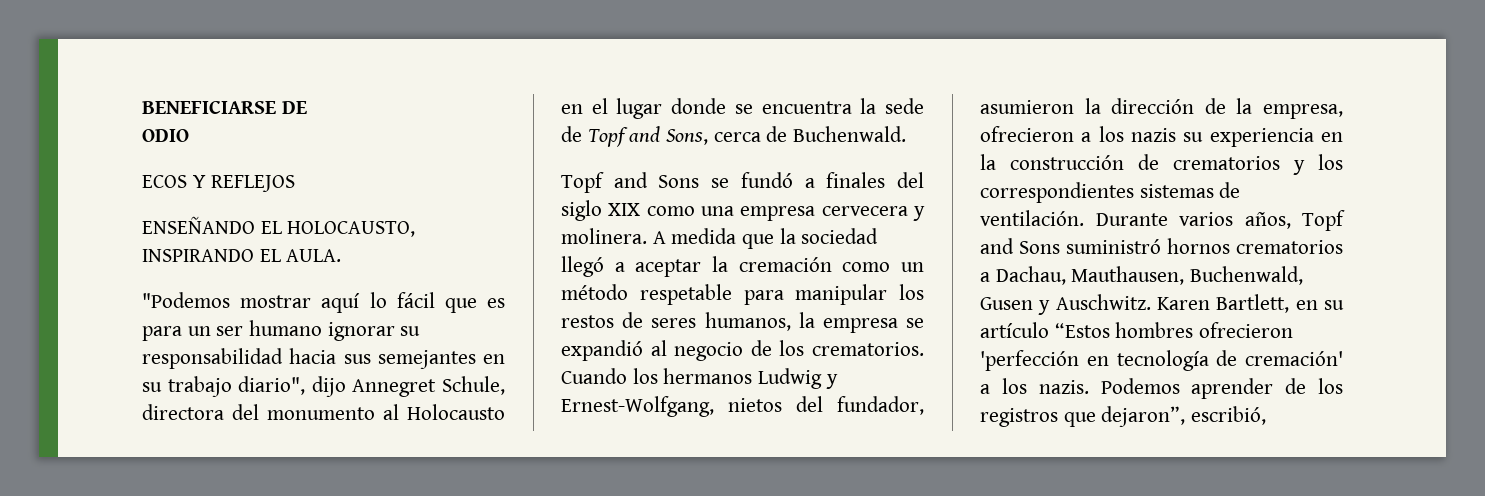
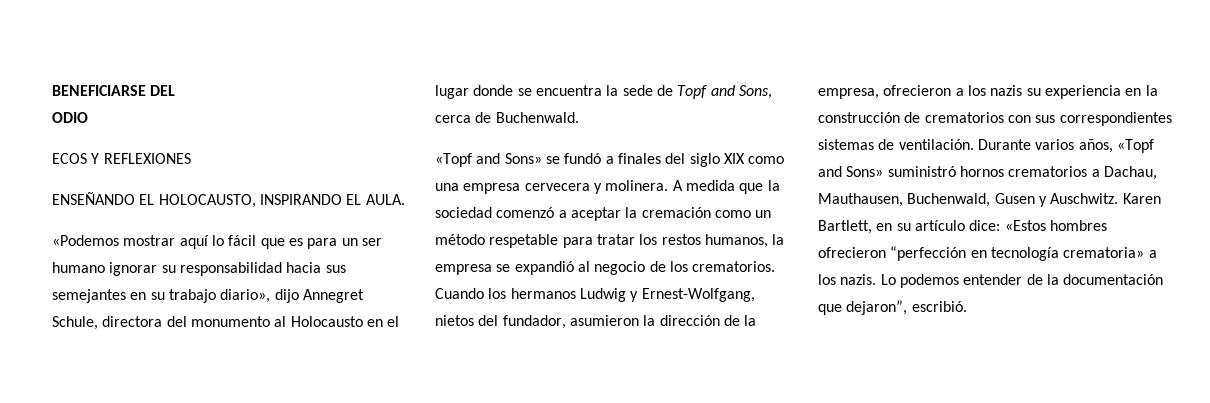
- BENEFICIARSE DE
+ BENEFICIARSE DEL
- ECOS Y REFLEJOS
+ ECOS Y REFLEXIONES
- "Podemos mostrar aquí lo fácil que es para un ser humano ignorar su responsabilidad hacia sus semejantes en su trabajo diario", dijo Annegret Schule, directora del monumento al Holocausto en el lugar donde se encuentra la sede de Topf and Sons, cerca de Buchenwald.
+ «Podemos mostrar aquí lo fácil que es para un ser humano ignorar su responsabilidad hacia sus semejantes en su trabajo diario», dijo Annegret Schule, directora del monumento al Holocausto en el lugar donde se encuentra la sede de Topf and Sons, cerca de Buchenwald.
- Topf and Sons se fundó a finales del siglo XIX como una empresa cervecera y molinera.
+ «Topf and Sons» se fundó a finales del siglo XIX como una empresa cervecera y molinera.
- A medida que la sociedad llegó a aceptar la cremación como un método respetable para manipular los restos de seres humanos, la empresa se expandió al negocio de los crematorios.
+ A medida que la sociedad comenzó a aceptar la cremación como un método respetable para tratar los restos humanos, la empresa se expandió al negocio de los crematorios.
- Cuando los hermanos Ludwig y Ernest-Wolfgang, nietos del fundador, asumieron la dirección de la empresa, ofrecieron a los nazis su experiencia en la construcción de crematorios y los correspondientes sistemas de ventilación.
+ Cuando los hermanos Ludwig y Ernest-Wolfgang, nietos del fundador, asumieron la dirección de la empresa, ofrecieron a los nazis su experiencia en la construcción de crematorios con sus correspondientes sistemas de ventilación.
- Durante varios años, Topf and Sons suministró hornos crematorios a Dachau, Mauthausen, Buchenwald, Gusen y Auschwitz.
+ Durante varios años, «Topf and Sons» suministró hornos crematorios a Dachau, Mauthausen, Buchenwald, Gusen y Auschwitz.
- Karen Bartlett, en su artículo “Estos hombres ofrecieron 'perfección en tecnología de cremación' a los nazis.
+ Karen Bartlett, en su artículo dice: «Estos hombres ofrecieron “perfección en tecnología crematoria» a los nazis.
- Podemos aprender de los registros que dejaron”, escribió,
+ Lo podemos entender de la documentación que dejaron”, escribió.

